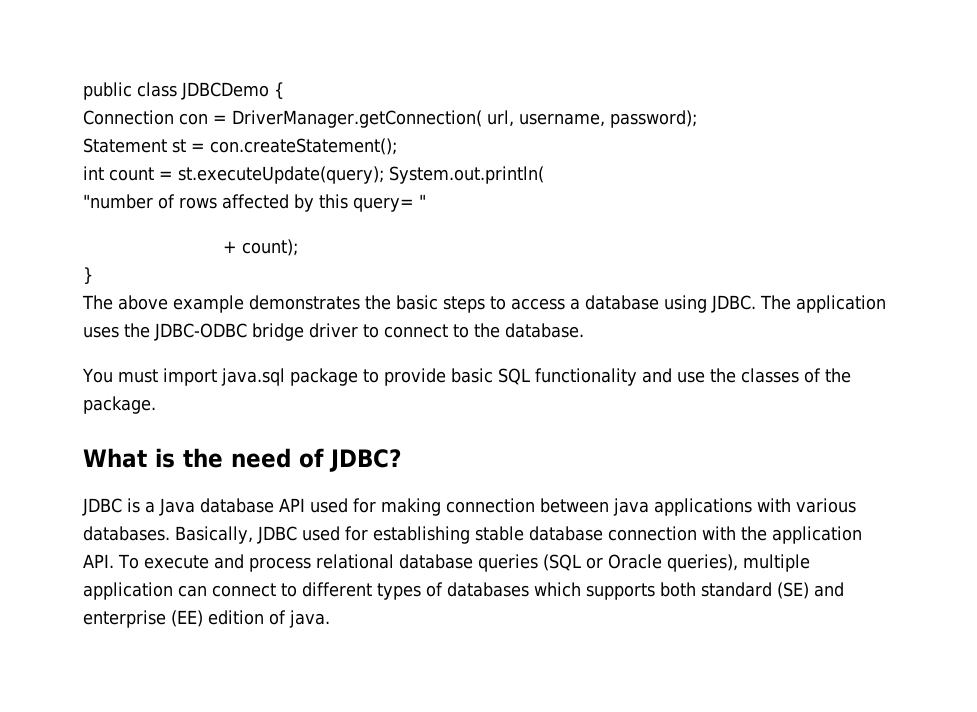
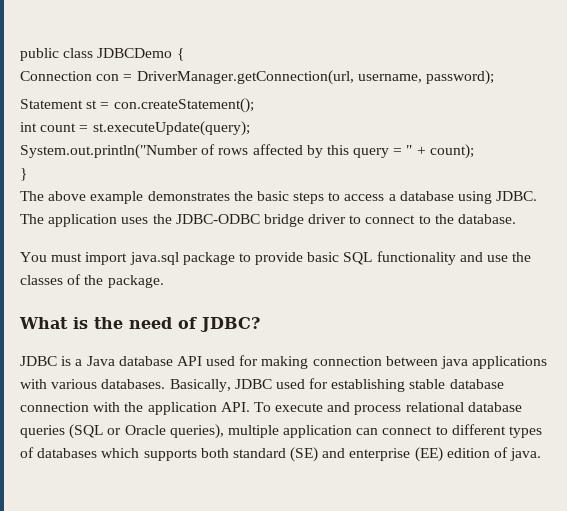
- Connection con = DriverManager.getConnection( url, username, password);
+ Connection con = DriverManager.getConnection(url, username, password);
- int count = st.executeUpdate(query); System.out.println(
- "number of rows affected by this query= "
- + count);
+ int count = st.executeUpdate(query);
+ System.out.println("Number of rows affected by this query = " + count);

